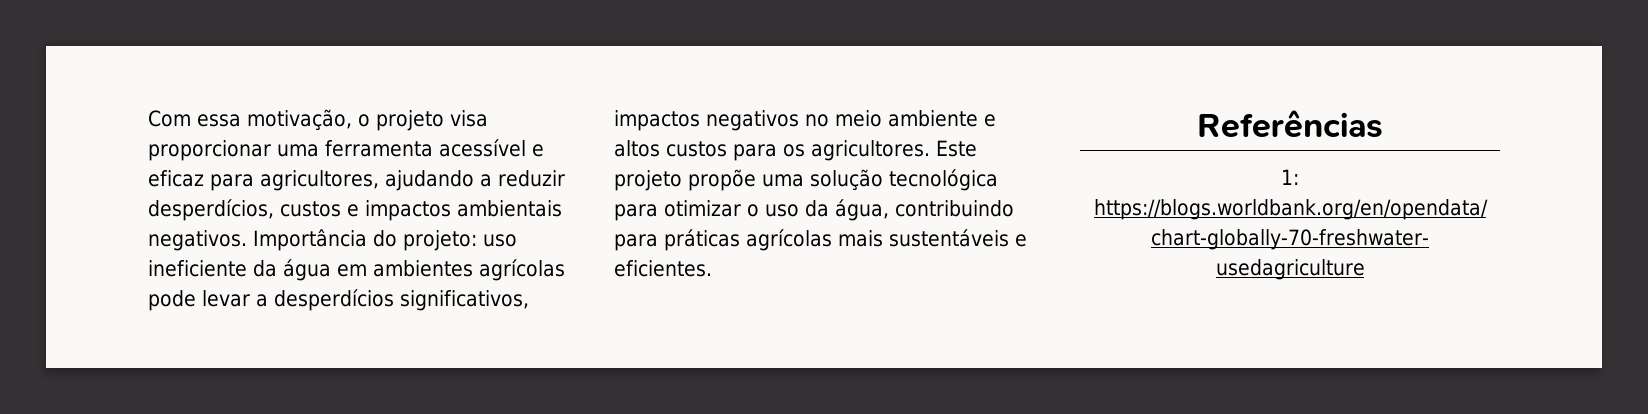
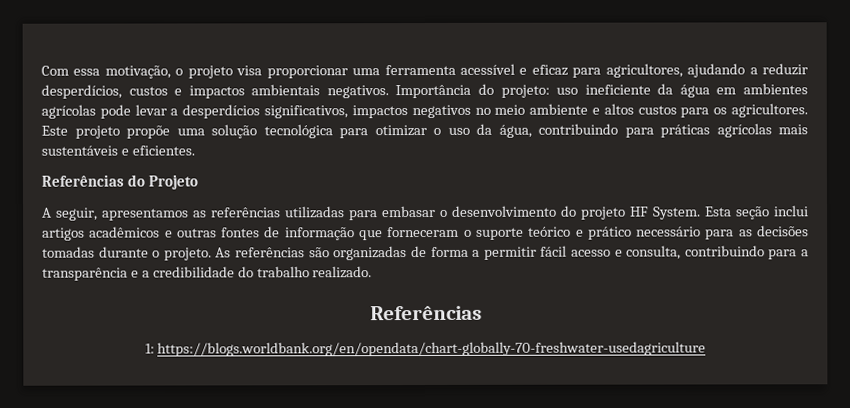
+ Referências do Projeto
+ A seguir, apresentamos as referências utilizadas para embasar o desenvolvimento do projeto HF System. Esta seção inclui artigos acadêmicos e outras fontes de informação que forneceram o suporte teórico e prático necessário para as decisões tomadas durante o projeto. As referências são organizadas de forma a permitir fácil acesso e consulta, contribuindo para a transparência e a credibilidade do trabalho realizado.

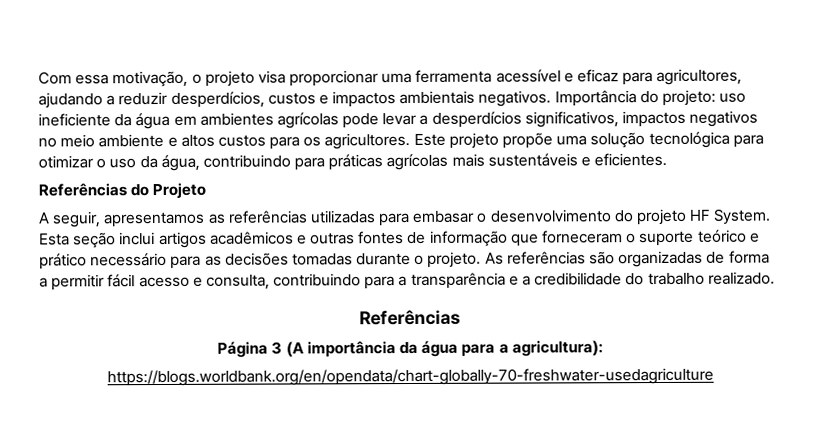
- 1: https://blogs.worldbank.org/en/opendata/chart-globally-70-freshwater-usedagriculture
+ Página 3 (A importância da água para a agricultura):
+ https://blogs.worldbank.org/en/opendata/chart-globally-70-freshwater-usedagriculture

